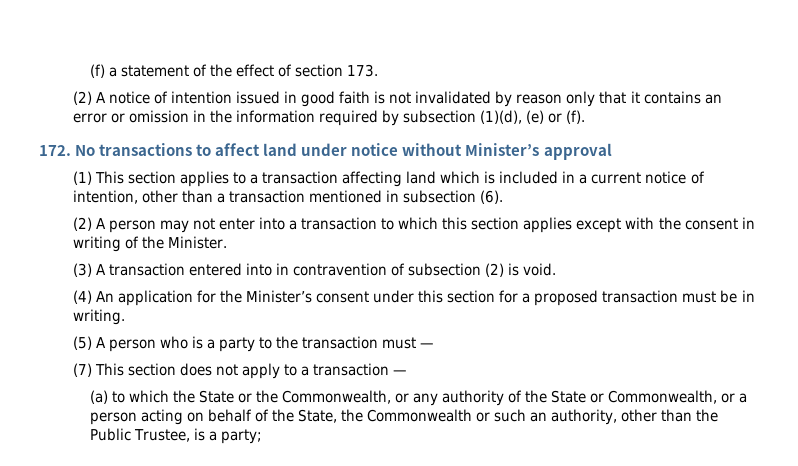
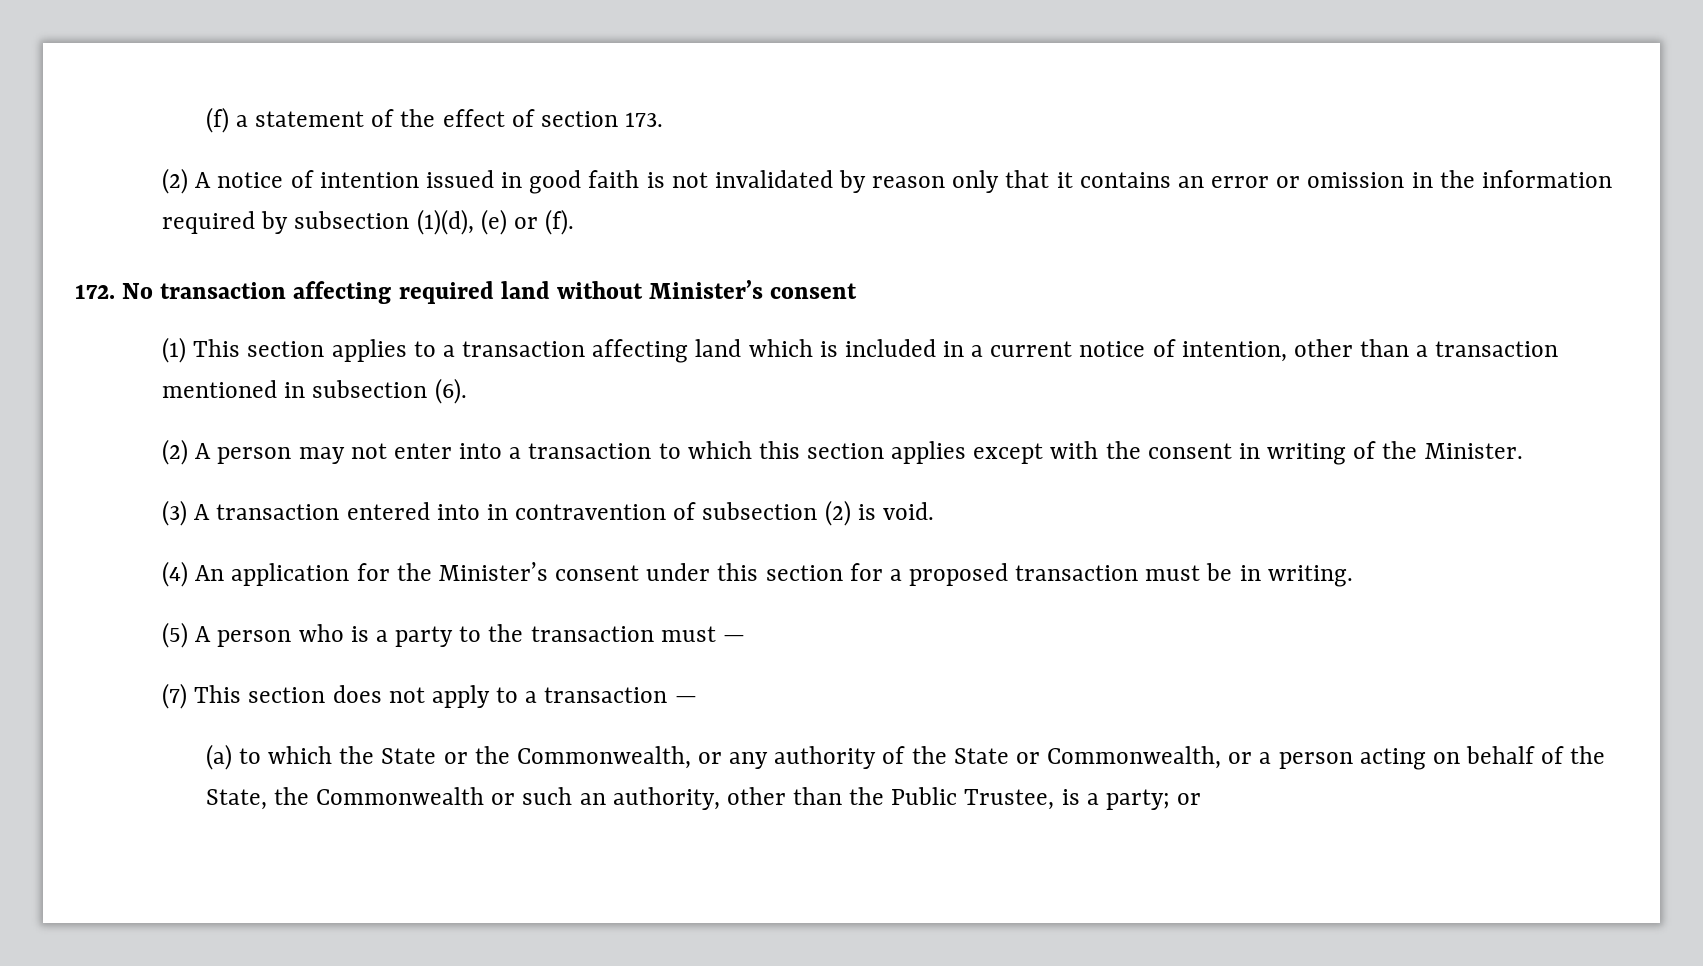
- 172. No transactions to affect land under notice without Minister’s approval
+ 172. No transaction affecting required land without Minister’s consent
- (a) to which the State or the Commonwealth, or any authority of the State or Commonwealth, or a person acting on behalf of the State, the Commonwealth or such an authority, other than the Public Trustee, is a party;
+ (a) to which the State or the Commonwealth, or any authority of the State or Commonwealth, or a person acting on behalf of the State, the Commonwealth or such an authority, other than the Public Trustee, is a party; or

